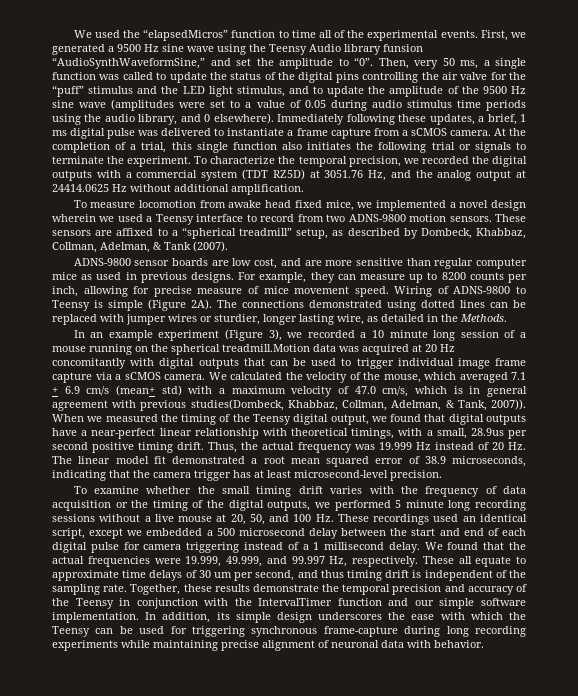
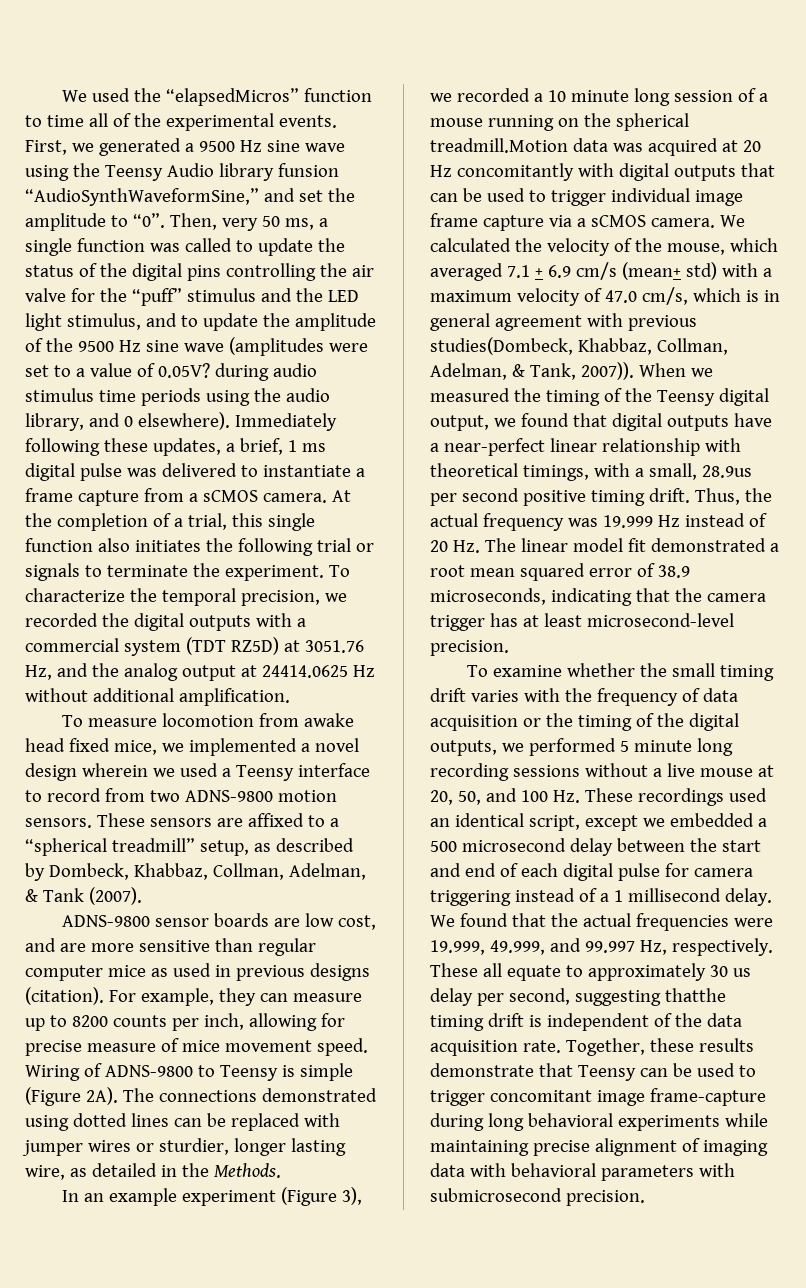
- Then, very 50 ms, a single function was called to update the status of the digital pins controlling the air valve for the “puff” stimulus and the LED light stimulus, and to update the amplitude of the 9500 Hz sine wave (amplitudes were set to a value of 0.05 during audio stimulus time periods using the audio library, and 0 elsewhere).
+ Then, very 50 ms, a single function was called to update the status of the digital pins controlling the air valve for the “puff” stimulus and the LED light stimulus, and to update the amplitude of the 9500 Hz sine wave (amplitudes were set to a value of 0.05V? during audio stimulus time periods using the audio library, and 0 elsewhere).
- ADNS-9800 sensor boards are low cost, and are more sensitive than regular computer mice as used in previous designs.
+ ADNS-9800 sensor boards are low cost, and are more sensitive than regular computer mice as used in previous designs (citation).
- These all equate to approximate time delays of 30 um per second, and thus timing drift is independent of the sampling rate.
+ These all equate to approximately 30 us delay per second, suggesting thatthe timing drift is independent of the data acquisition rate.
- Together, these results demonstrate the temporal precision and accuracy of the Teensy in conjunction with the IntervalTimer function and our simple software implementation. In addition, its simple design underscores the ease with which the Teensy can be used for triggering synchronous frame-capture during long recording experiments while maintaining precise alignment of neuronal data with behavior.
+ Together, these results demonstrate that Teensy can be used to trigger concomitant image frame-capture during long behavioral experiments while maintaining precise alignment of imaging data with behavioral parameters with submicrosecond precision.

